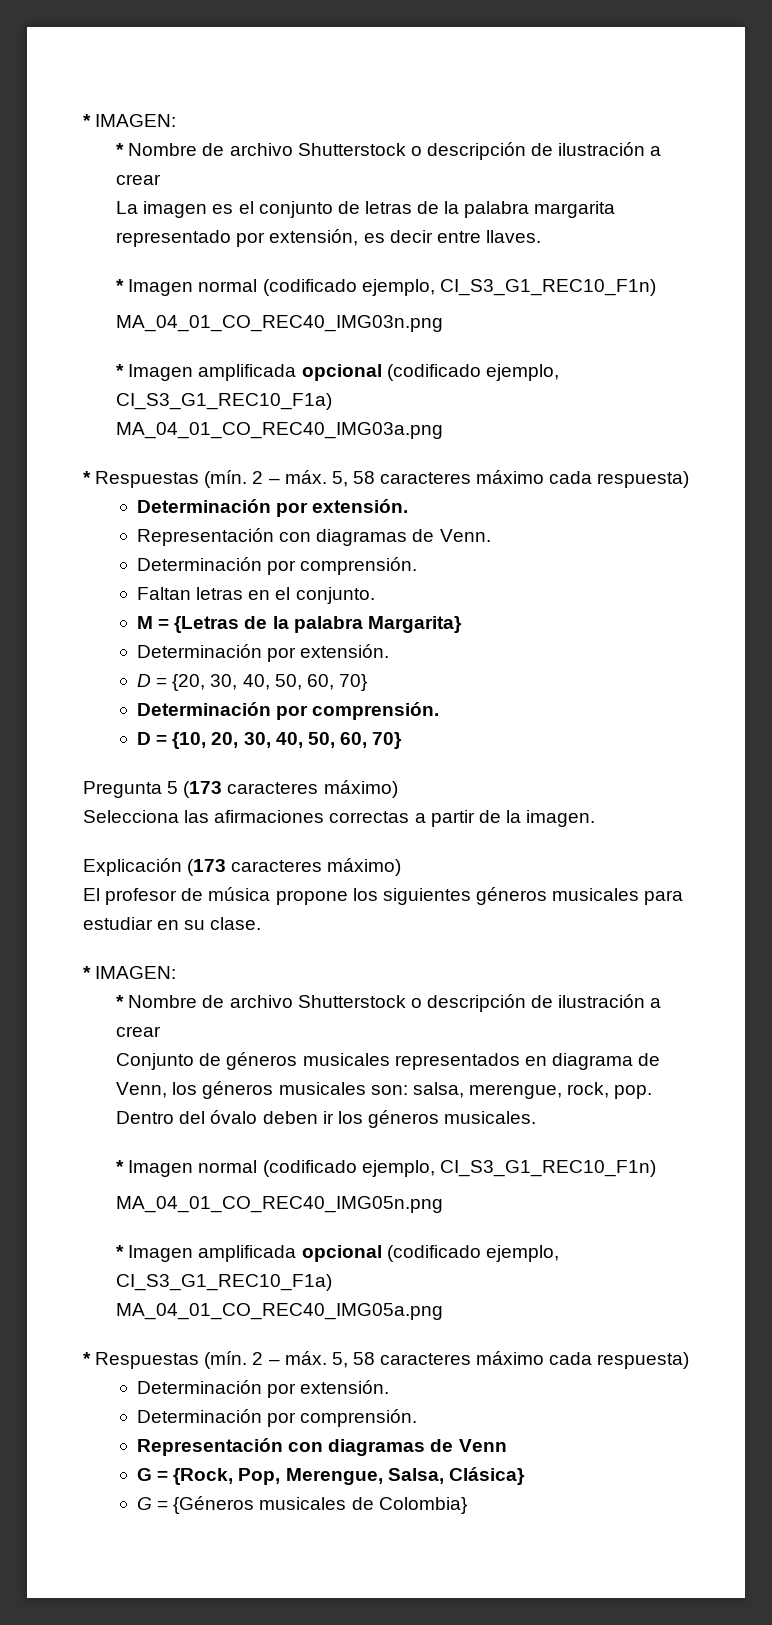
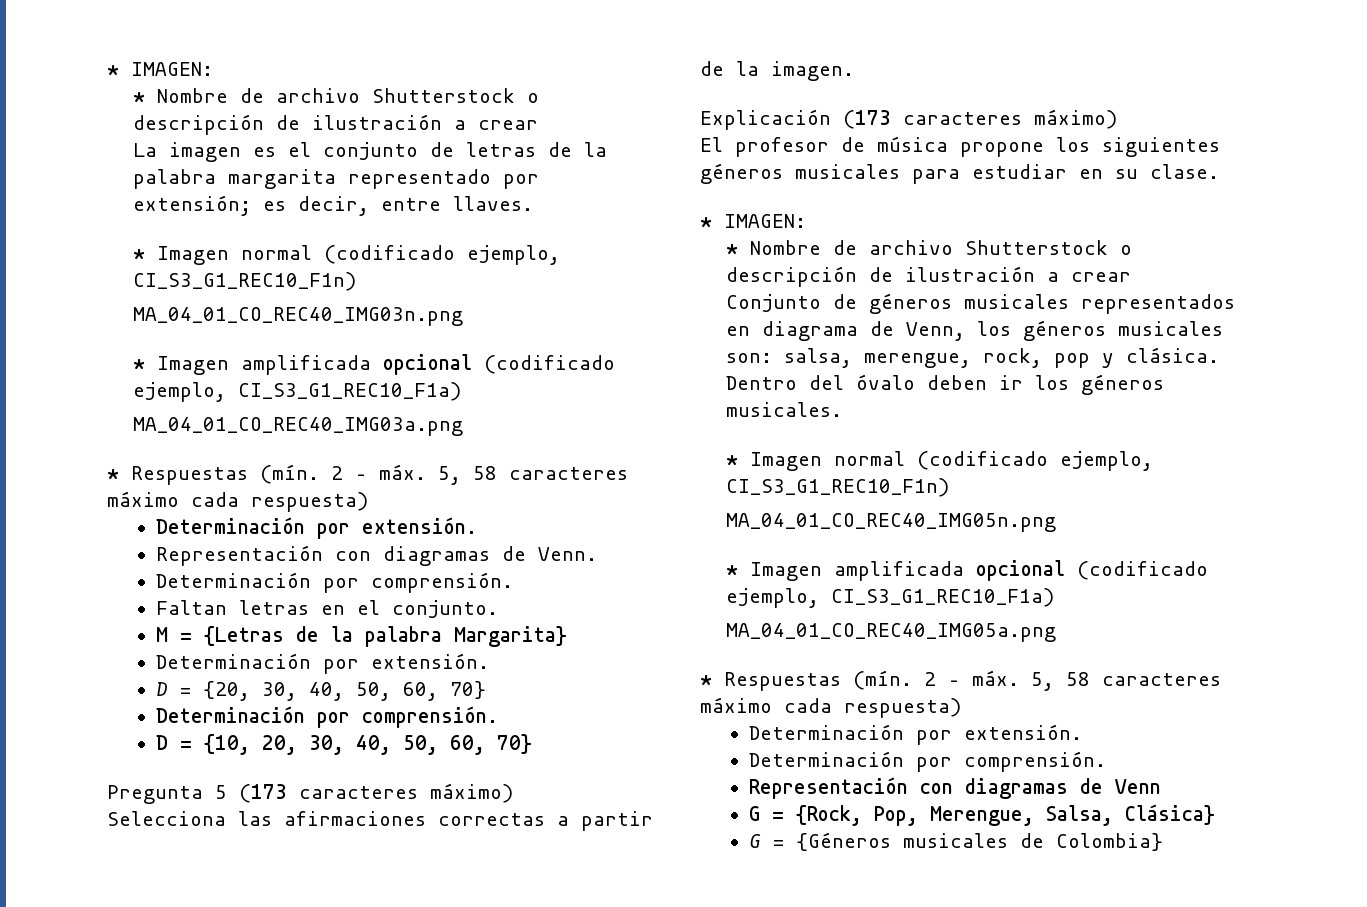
- La imagen es el conjunto de letras de la palabra margarita representado por extensión, es decir entre llaves.
+ La imagen es el conjunto de letras de la palabra margarita representado por extensión; es decir, entre llaves.
- Conjunto de géneros musicales representados en diagrama de Venn, los géneros musicales son: salsa, merengue, rock, pop.
+ Conjunto de géneros musicales representados en diagrama de Venn, los géneros musicales son: salsa, merengue, rock, pop y clásica.

